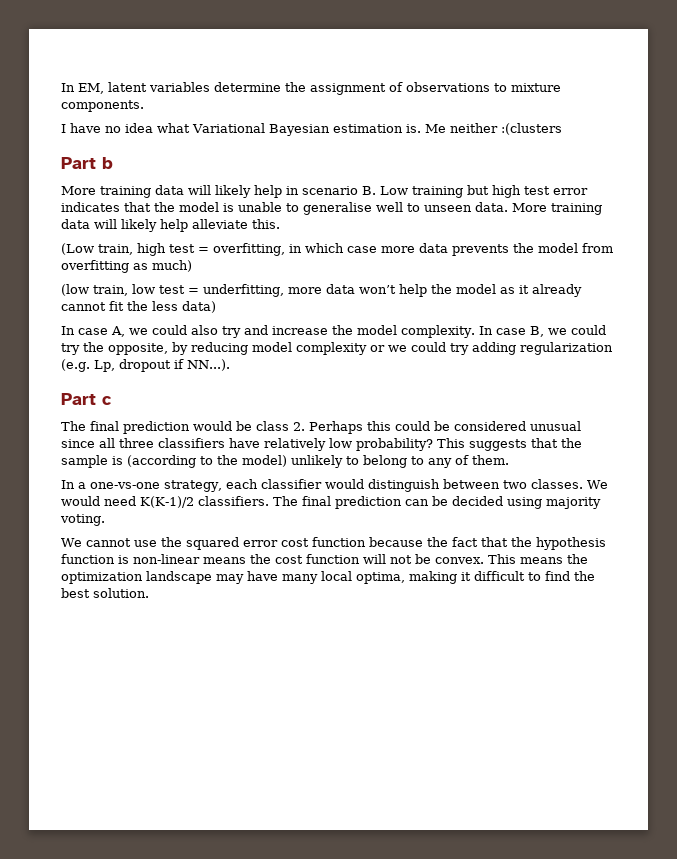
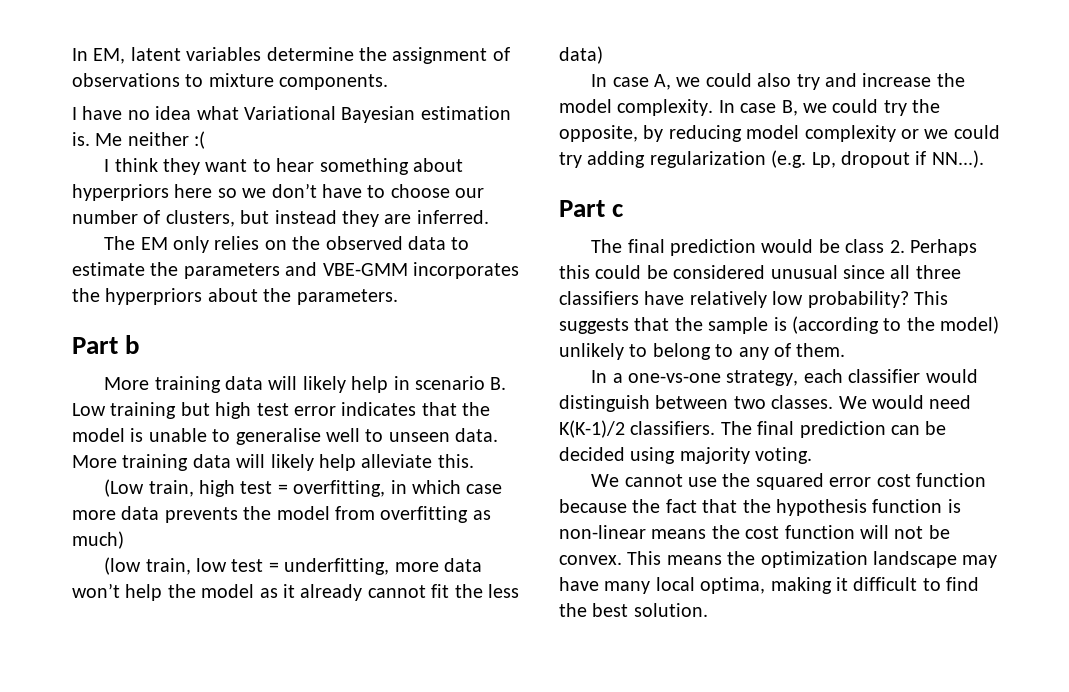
- Me neither :(clusters
+ Me neither :(
+ I think they want to hear something about hyperpriors here so we don’t have to choose our number of clusters, but instead they are inferred.
+ The EM only relies on the observed data to estimate the parameters and VBE-GMM incorporates the hyperpriors about the parameters.

